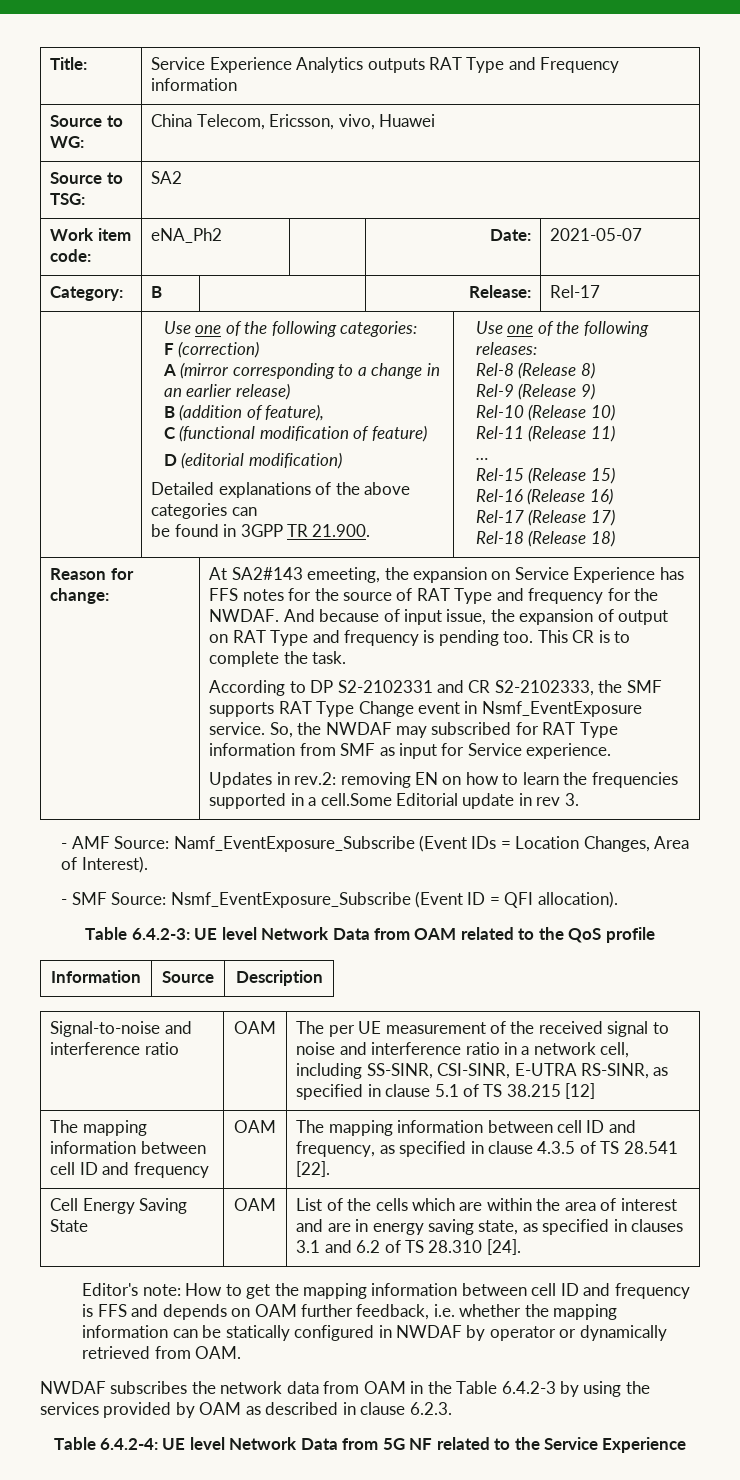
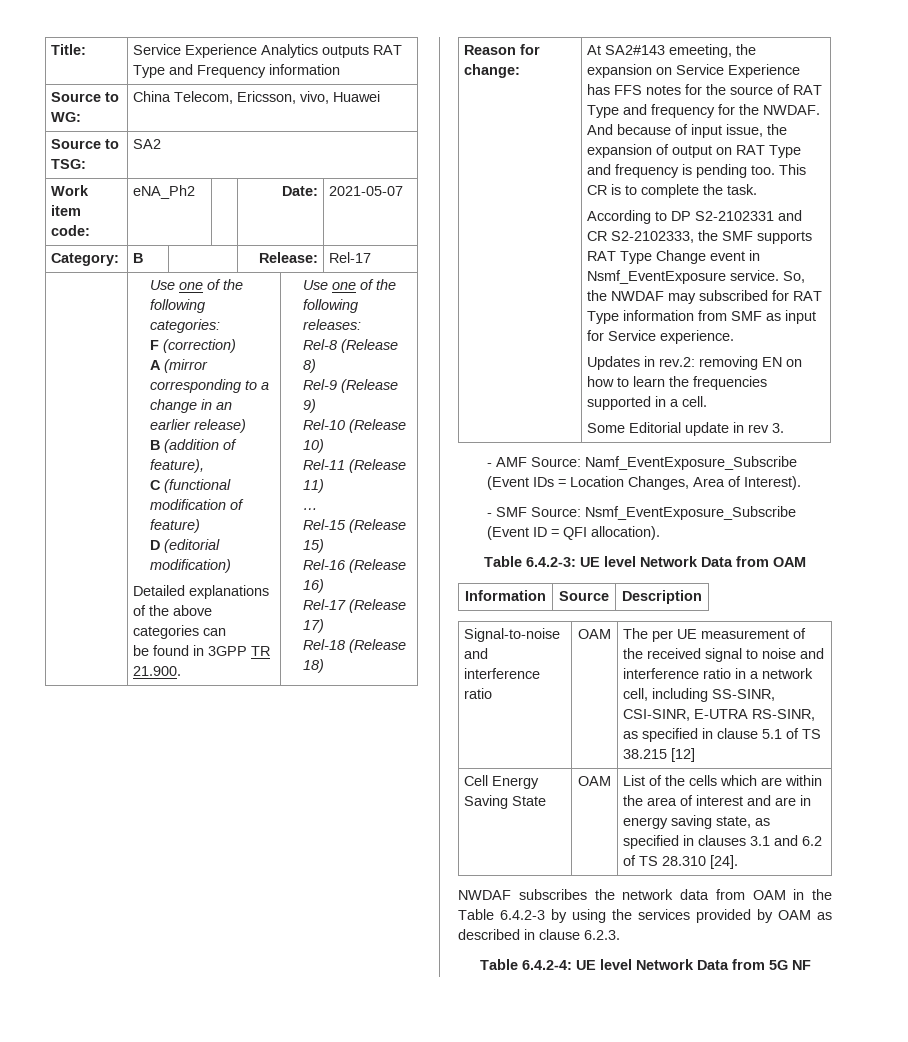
- Updates in rev.2: removing EN on how to learn the frequencies supported in a cell.Some Editorial update in rev 3.
+ Updates in rev.2: removing EN on how to learn the frequencies supported in a cell.
+ Some Editorial update in rev 3.
- Table 6.4.2-3: UE level Network Data from OAM related to the QoS profile
+ Table 6.4.2-3: UE level Network Data from OAM
- The mapping information between cell ID and frequency | OAM | The mapping information between cell ID and frequency, as specified in clause 4.3.5 of TS 28.541 [22].
- Editor's note: How to get the mapping information between cell ID and frequency is FFS and depends on OAM further feedback, i.e. whether the mapping information can be statically configured in NWDAF by operator or dynamically retrieved from OAM.
- Table 6.4.2-4: UE level Network Data from 5G NF related to the Service Experience
+ Table 6.4.2-4: UE level Network Data from 5G NF

